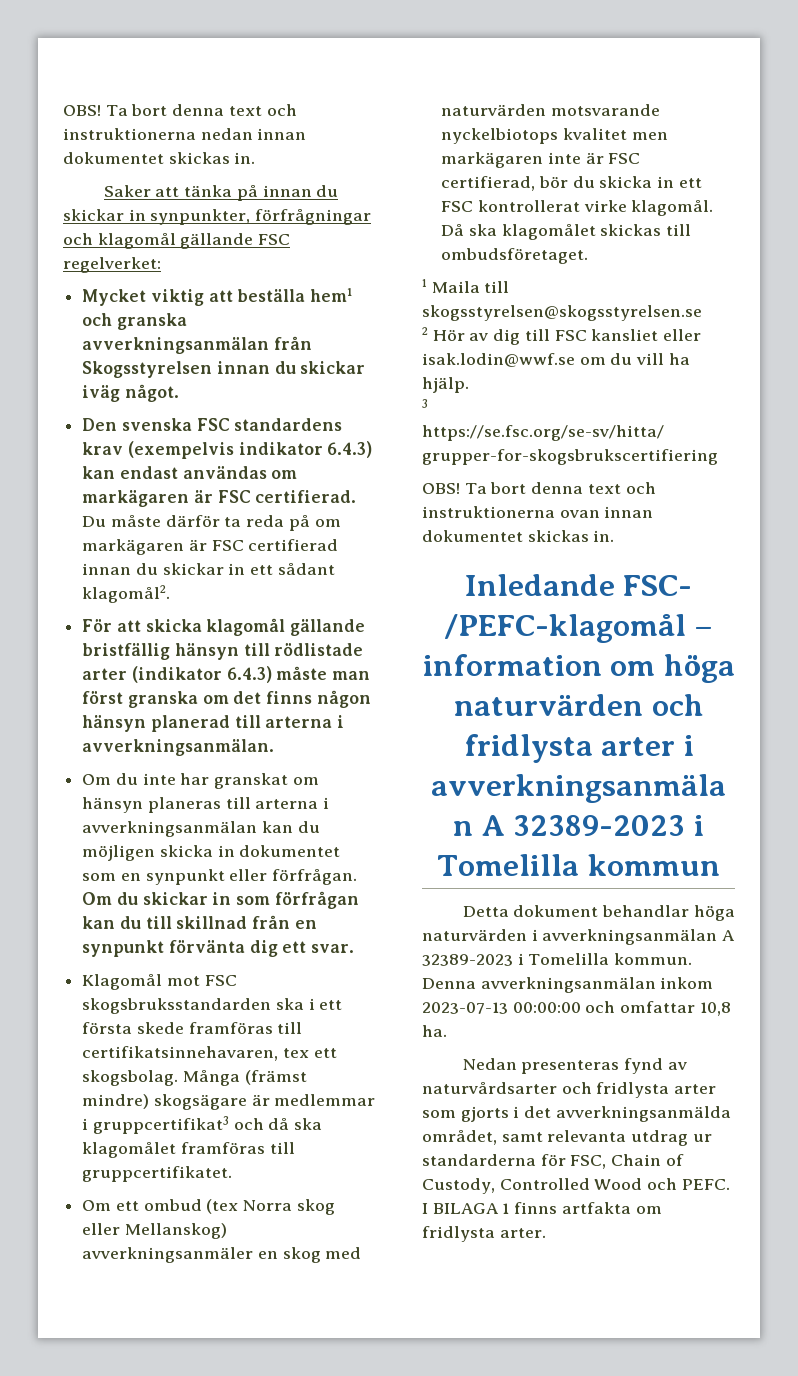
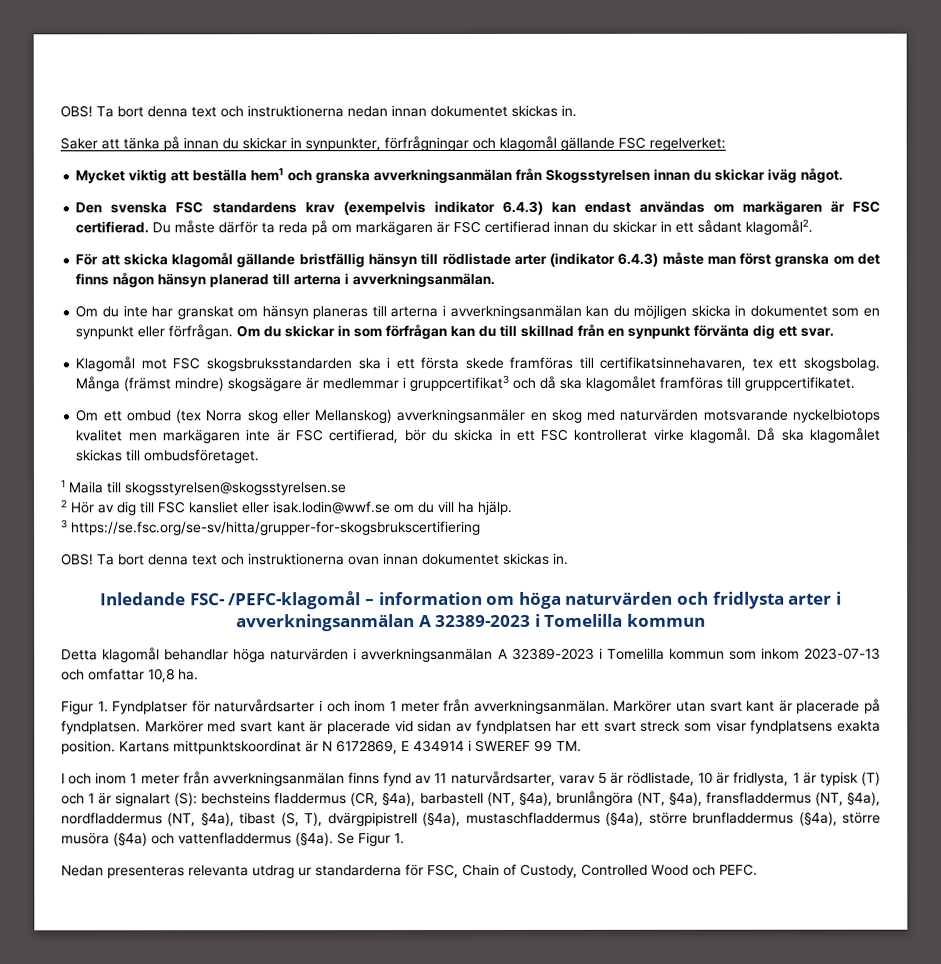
- Detta dokument behandlar höga naturvärden i avverkningsanmälan A 32389-2023 i Tomelilla kommun. Denna avverkningsanmälan inkom 2023-07-13 00:00:00 och omfattar 10,8 ha.
+ Detta klagomål behandlar höga naturvärden i avverkningsanmälan A 32389-2023 i Tomelilla kommun som inkom 2023-07-13 och omfattar 10,8 ha.
- Nedan presenteras fynd av naturvårdsarter och fridlysta arter som gjorts i det avverkningsanmälda området, samt relevanta utdrag ur standarderna för FSC, Chain of Custody, Controlled Wood och PEFC. I BILAGA 1 finns artfakta om fridlysta arter.
+ Figur 1. Fyndplatser för naturvårdsarter i och inom 1 meter från avverkningsanmälan. Markörer utan svart kant är placerade på fyndplatsen. Markörer med svart kant är placerade vid sidan av fyndplatsen har ett svart streck som visar fyndplatsens exakta position. Kartans mittpunktskoordinat är N 6172869, E 434914 i SWEREF 99 TM.
+ I och inom 1 meter från avverkningsanmälan finns fynd av 11 naturvårdsarter, varav 5 är rödlistade, 10 är fridlysta, 1 är typisk (T) och 1 är signalart (S): bechsteins fladdermus (CR, §4a), barbastell (NT, §4a), brunlångöra (NT, §4a), fransfladdermus (NT, §4a), nordfladdermus (NT, §4a), tibast (S, T), dvärgpipistrell (§4a), mustaschfladdermus (§4a), större brunfladdermus (§4a), större musöra (§4a) och vattenfladdermus (§4a). Se Figur 1.
+ Nedan presenteras relevanta utdrag ur standarderna för FSC, Chain of Custody, Controlled Wood och PEFC.

